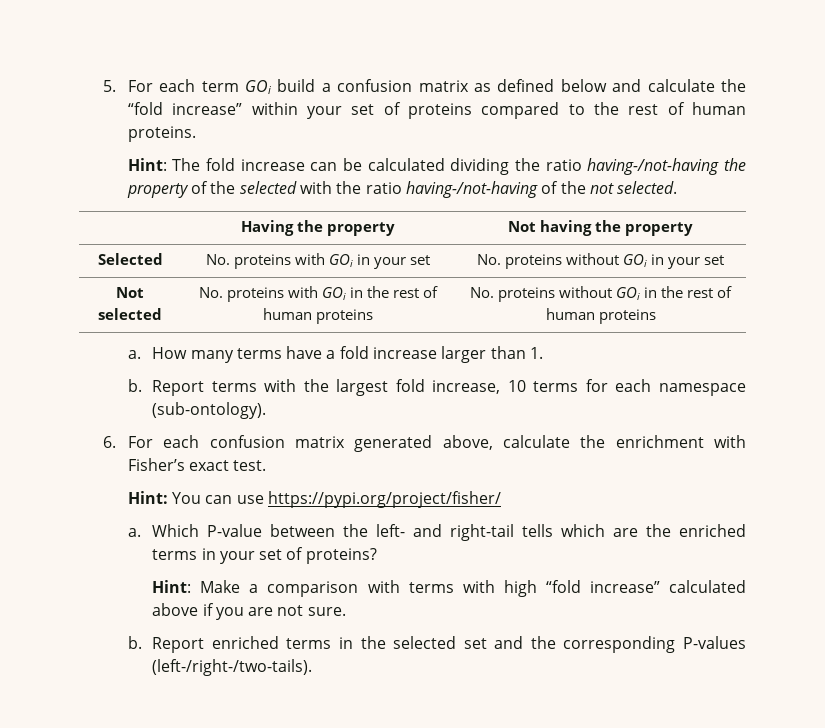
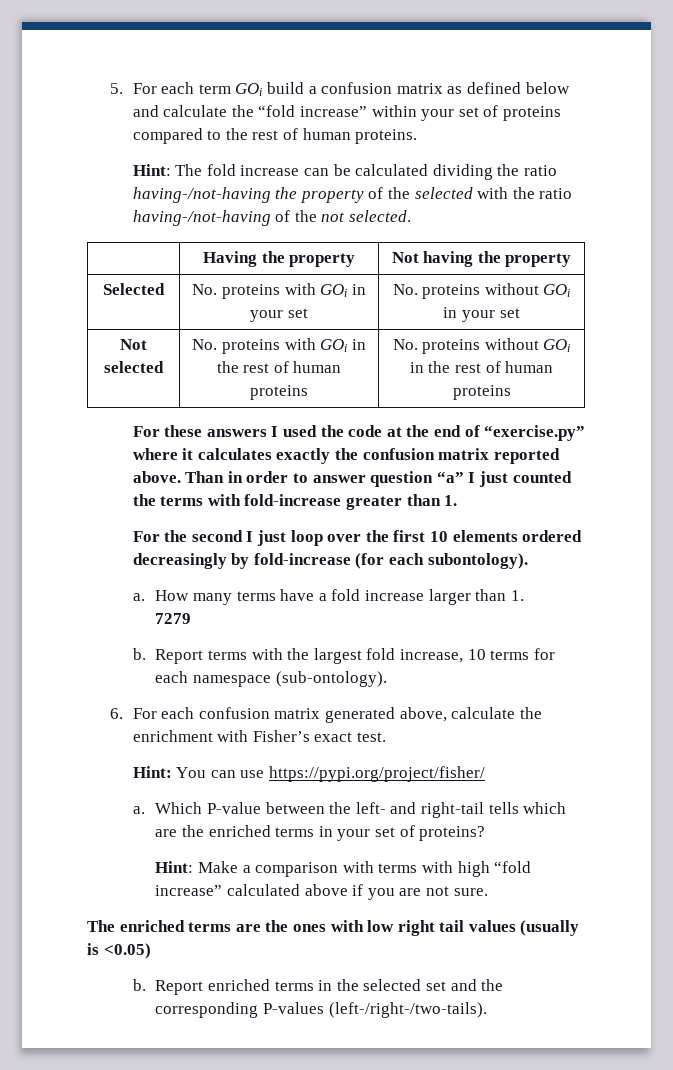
+ For these answers I used the code at the end of “exercise.py” where it calculates exactly the confusion matrix reported above. Than in order to answer question “a” I just counted the terms with fold-increase greater than 1.
+ For the second I just loop over the first 10 elements ordered decreasingly by fold-increase (for each subontology).
+ 7279
+ The enriched terms are the ones with low right tail values (usually is <0.05)

